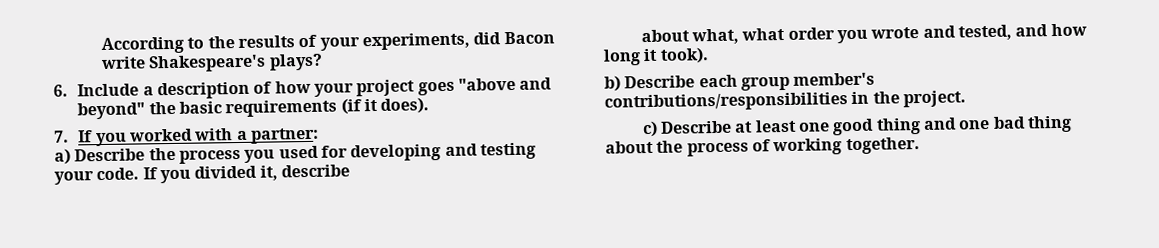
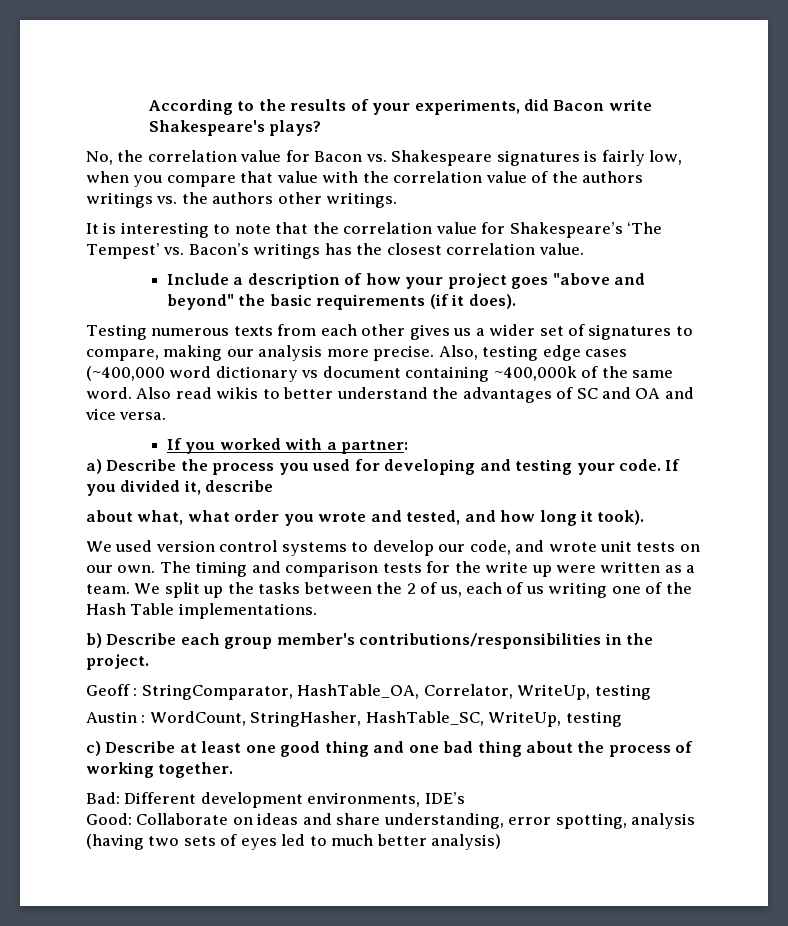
- 6. Include a description of how your project goes "above and beyond" the basic requirements (if it does).
+ No, the correlation value for Bacon vs. Shakespeare signatures is fairly low, when you compare that value with the correlation value of the authors writings vs. the authors other writings.
+ It is interesting to note that the correlation value for Shakespeare’s ‘The Tempest’ vs. Bacon’s writings has the closest correlation value.
+ Include a description of how your project goes "above and beyond" the basic requirements (if it does).
- 7. If you worked with a partner:
+ Testing numerous texts from each other gives us a wider set of signatures to compare, making our analysis more precise. Also, testing edge cases (~400,000 word dictionary vs document containing ~400,000k of the same word. Also read wikis to better understand the advantages of SC and OA and vice versa.
+ If you worked with a partner:
+ We used version control systems to develop our code, and wrote unit tests on our own. The timing and comparison tests for the write up were written as a team. We split up the tasks between the 2 of us, each of us writing one of the Hash Table implementations.
+ Geoff : StringComparator, HashTable_OA, Correlator, WriteUp, testing
+ Austin : WordCount, StringHasher, HashTable_SC, WriteUp, testing
+ Bad: Different development environments, IDE’s
+ Good: Collaborate on ideas and share understanding, error spotting, analysis (having two sets of eyes led to much better analysis)

